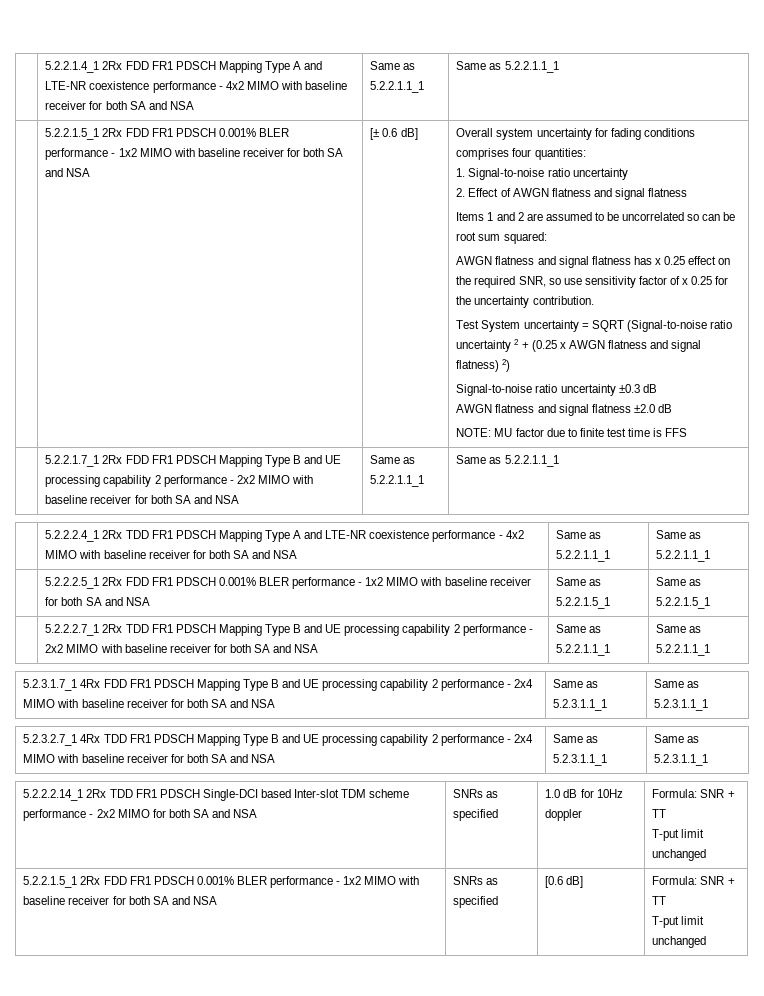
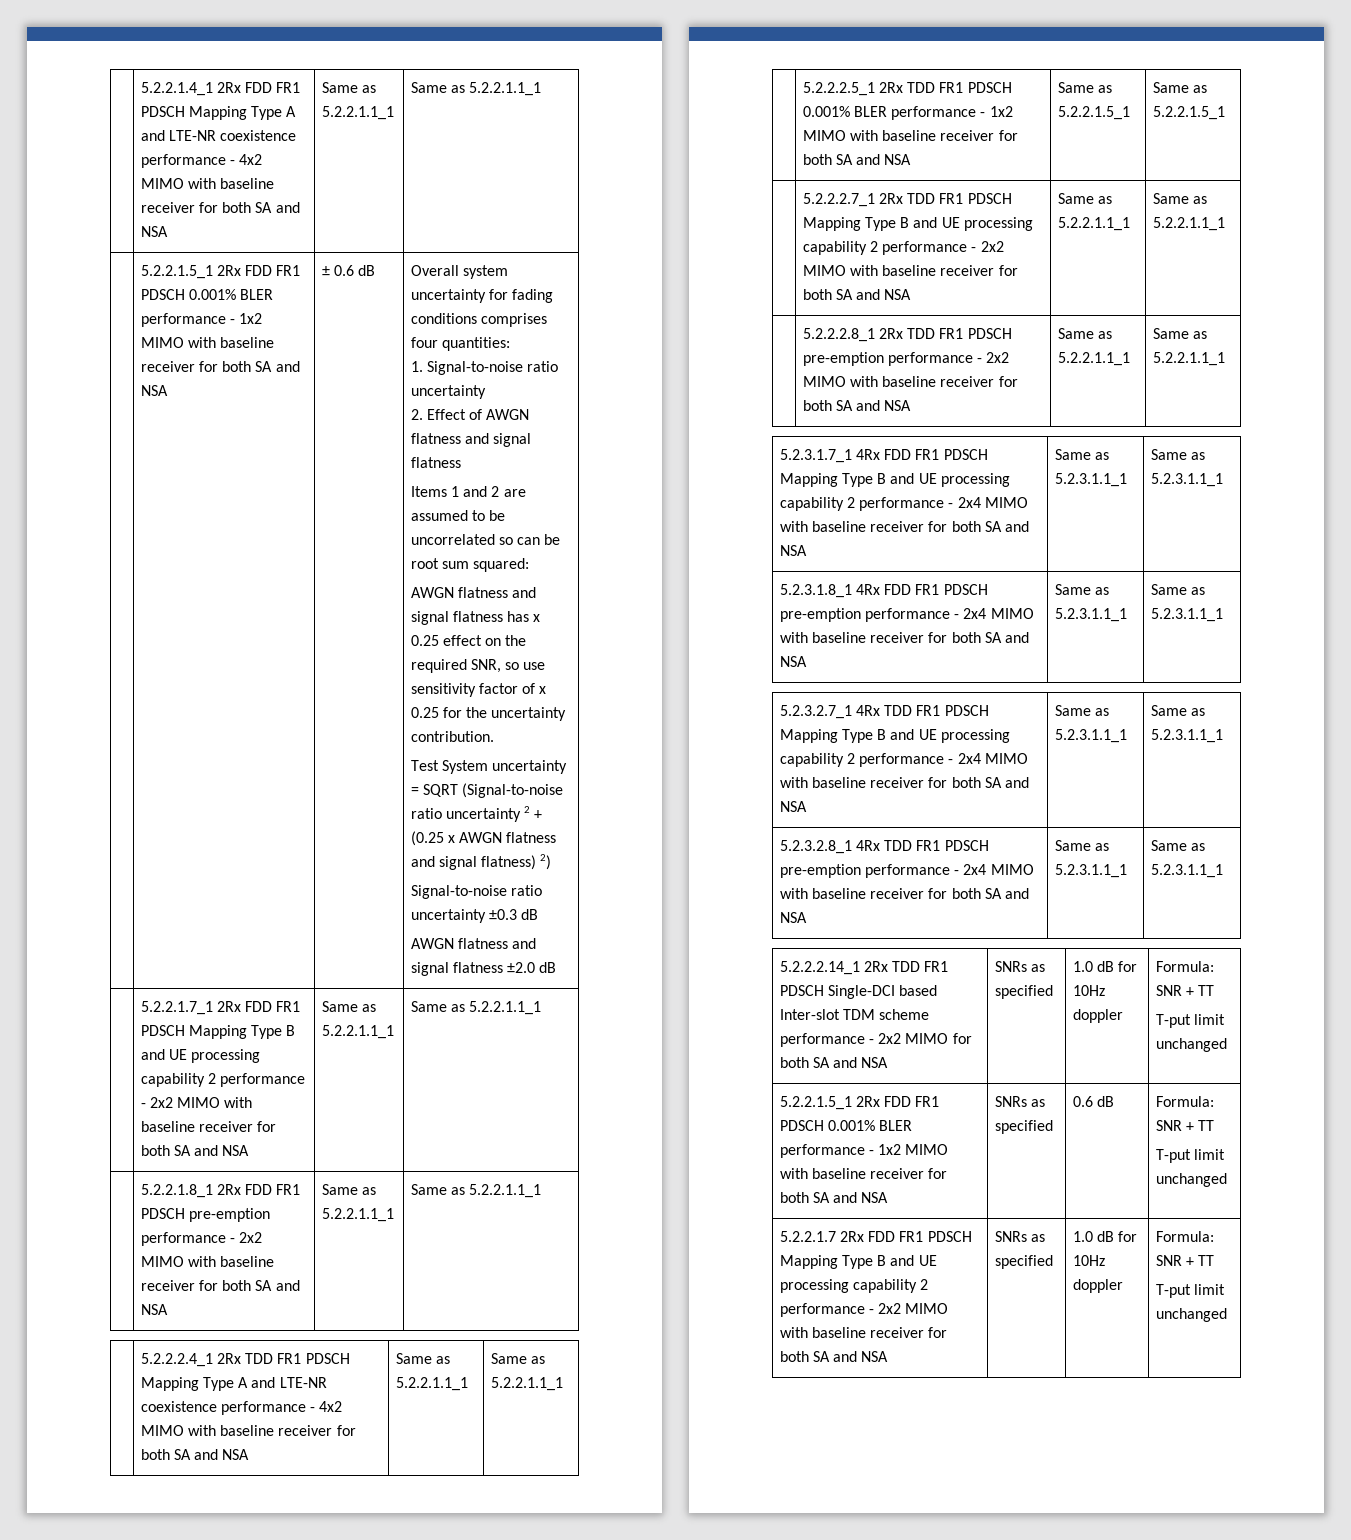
- [± 0.6 dB]
+ ± 0.6 dB
- NOTE: MU factor due to finite test time is FFS
+ | 5.2.2.1.8_1 2Rx FDD FR1 PDSCH pre-emption performance - 2x2 MIMO with baseline receiver for both SA and NSA | Same as 5.2.2.1.1_1 | Same as 5.2.2.1.1_1
- | 5.2.2.2.5_1 2Rx FDD FR1 PDSCH 0.001% BLER performance - 1x2 MIMO with baseline receiver for both SA and NSA | Same as 5.2.2.1.5_1 | Same as 5.2.2.1.5_1
+ | 5.2.2.2.5_1 2Rx TDD FR1 PDSCH 0.001% BLER performance - 1x2 MIMO with baseline receiver for both SA and NSA | Same as 5.2.2.1.5_1 | Same as 5.2.2.1.5_1
+ | 5.2.2.2.8_1 2Rx TDD FR1 PDSCH pre-emption performance - 2x2 MIMO with baseline receiver for both SA and NSA | Same as 5.2.2.1.1_1 | Same as 5.2.2.1.1_1
+ 5.2.3.1.8_1 4Rx FDD FR1 PDSCH pre-emption performance - 2x4 MIMO with baseline receiver for both SA and NSA | Same as 5.2.3.1.1_1 | Same as 5.2.3.1.1_1
+ 5.2.3.2.8_1 4Rx TDD FR1 PDSCH pre-emption performance - 2x4 MIMO with baseline receiver for both SA and NSA | Same as 5.2.3.1.1_1 | Same as 5.2.3.1.1_1
- 5.2.2.1.5_1 2Rx FDD FR1 PDSCH 0.001% BLER performance - 1x2 MIMO with baseline receiver for both SA and NSA | SNRs as specified | [0.6 dB] | Formula: SNR + TT
+ 5.2.2.1.5_1 2Rx FDD FR1 PDSCH 0.001% BLER performance - 1x2 MIMO with baseline receiver for both SA and NSA | SNRs as specified | 0.6 dB | Formula: SNR + TT
+ T-put limit unchanged
+ 5.2.2.1.7 2Rx FDD FR1 PDSCH Mapping Type B and UE processing capability 2 performance - 2x2 MIMO with baseline receiver for both SA and NSA | SNRs as specified | 1.0 dB for 10Hz doppler | Formula: SNR + TT

